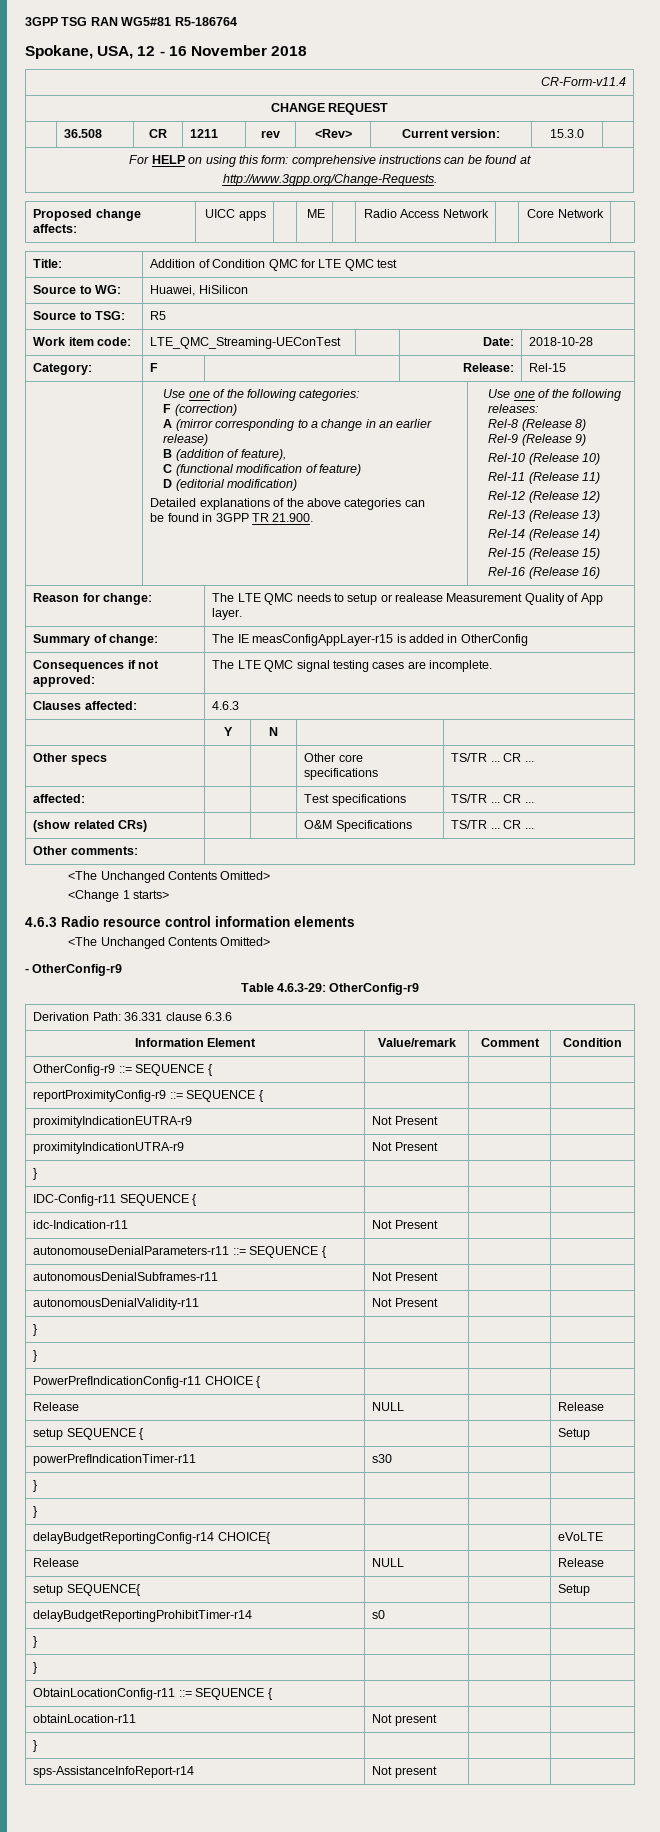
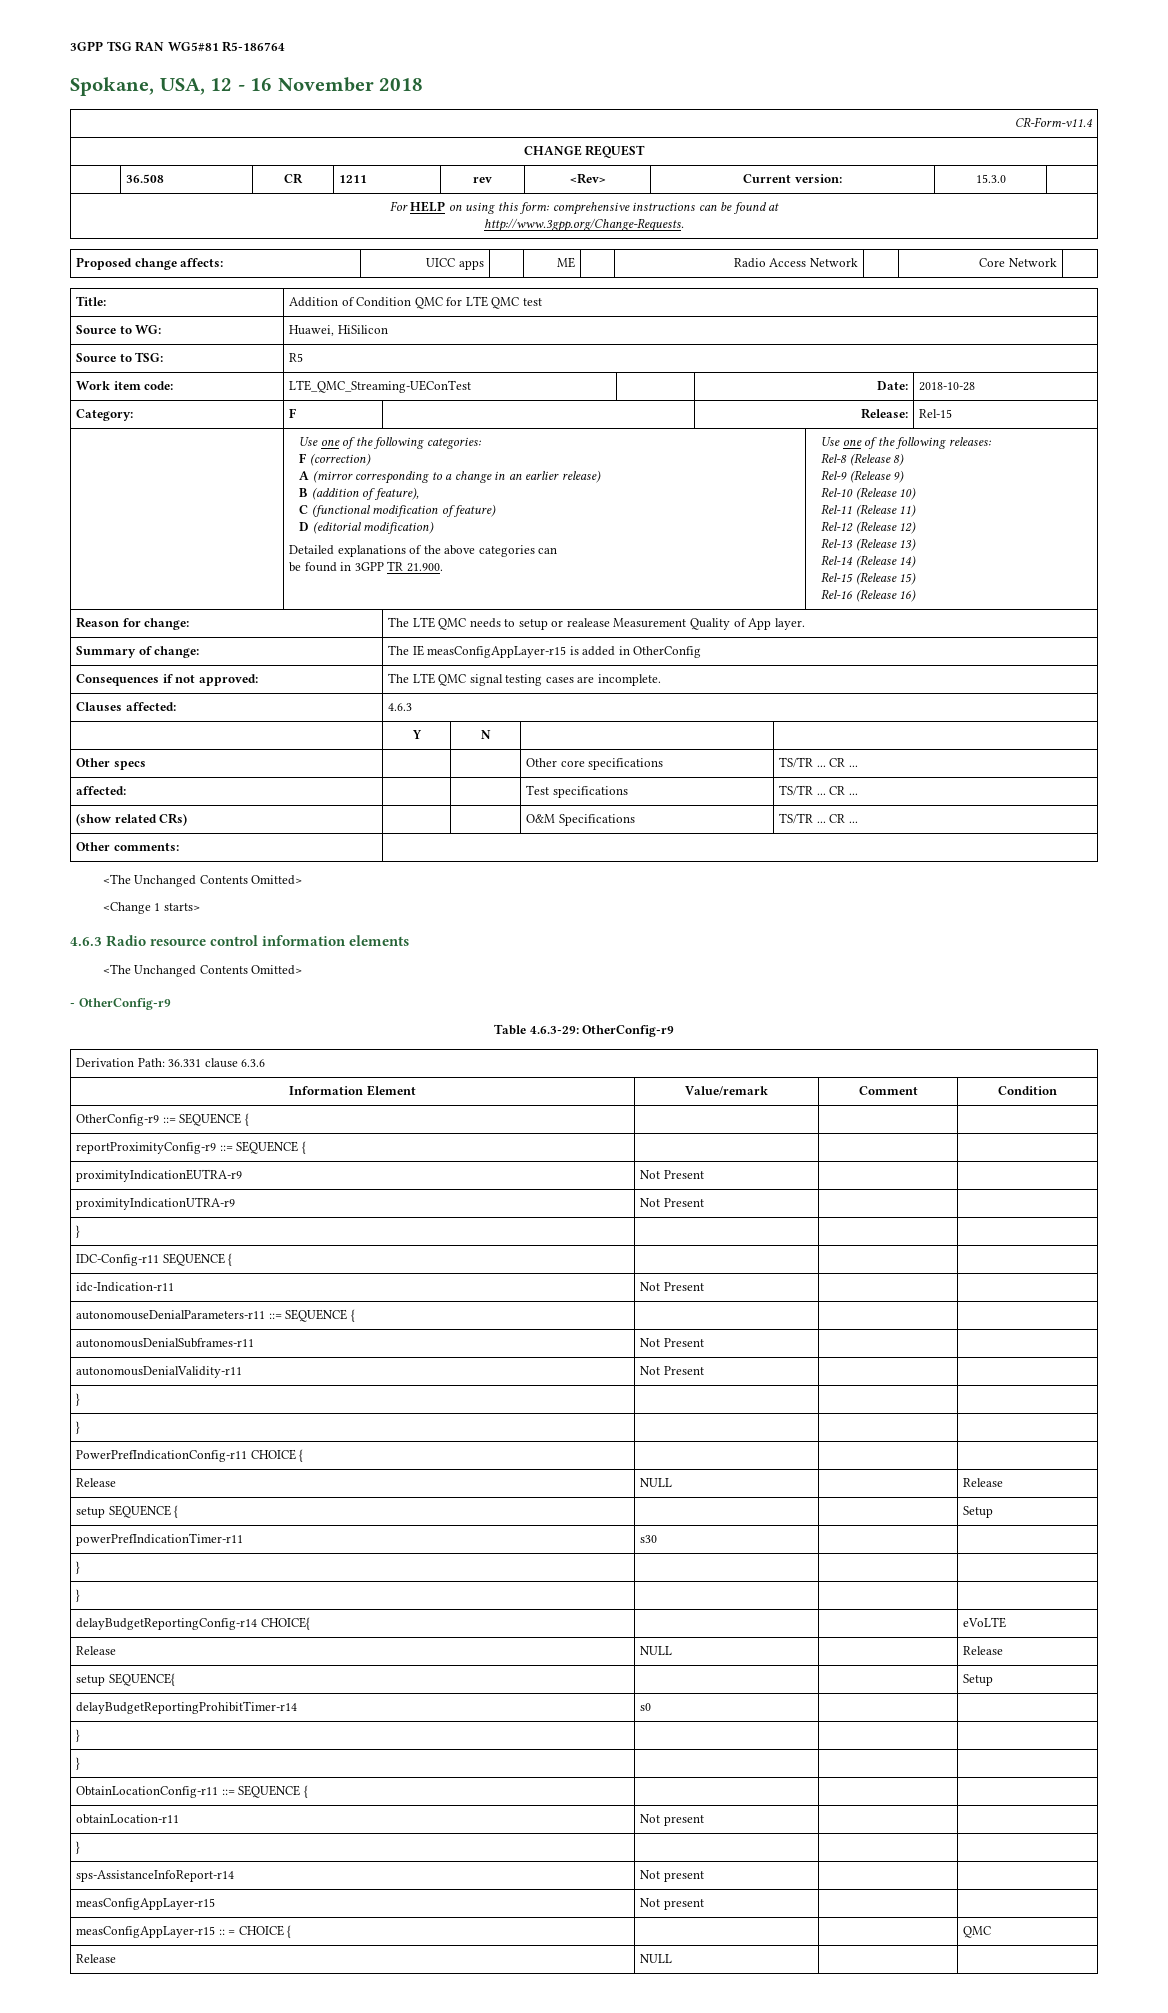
+ measConfigAppLayer-r15 | Not present | |
+ measConfigAppLayer-r15 :: = CHOICE { | | | QMC
+ Release | NULL | |

